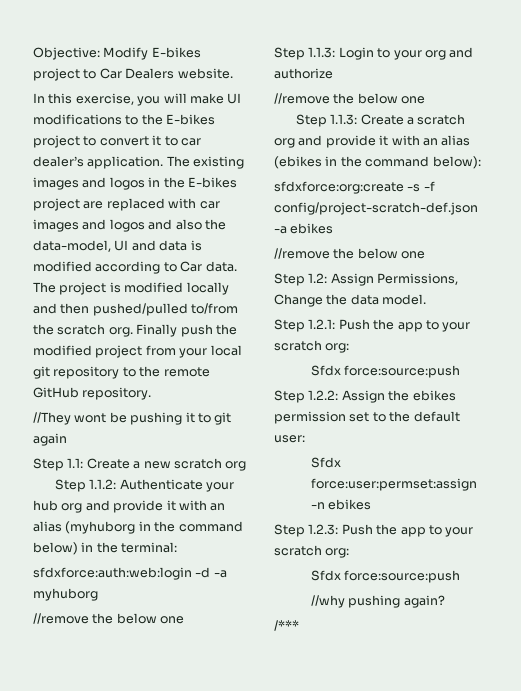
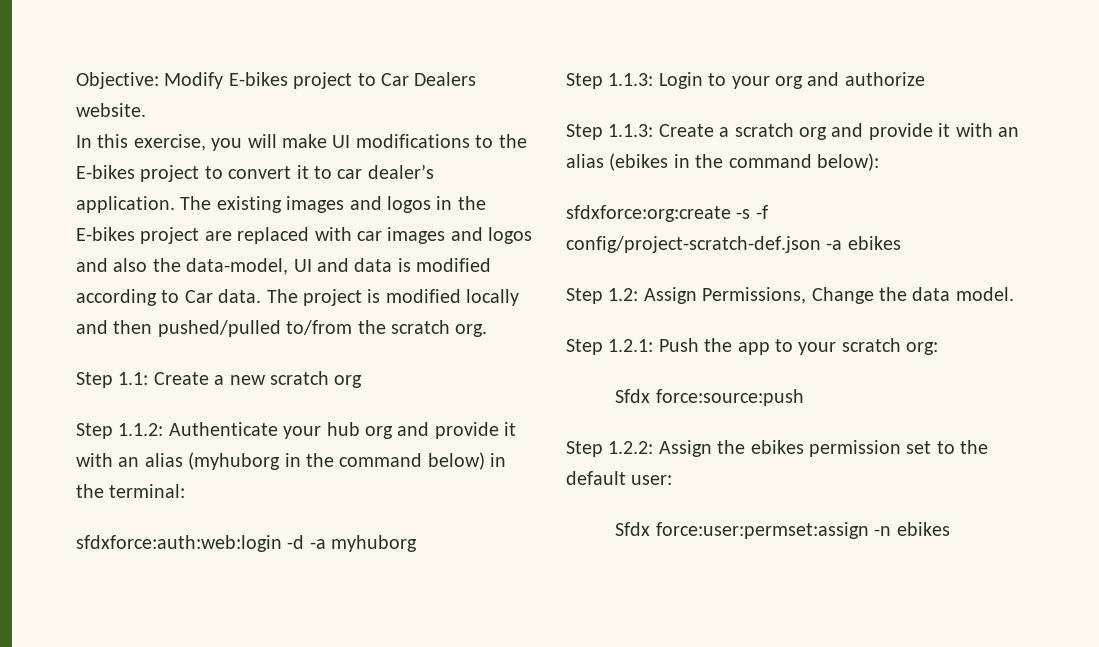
- Finally push the modified project from your local git repository to the remote GitHub repository.
- //They wont be pushing it to git again
  sfdxforce:auth:web:login -d -a myhuborg
- //remove the below one
  Step 1.1.3: Login to your org and authorize
- //remove the below one
  sfdxforce:org:create -s -f config/project-scratch-def.json -a ebikes
- //remove the below one
- Step 1.2.3: Push the app to your scratch org:
- Sfdx force:source:push
- //why pushing again?
- /***

